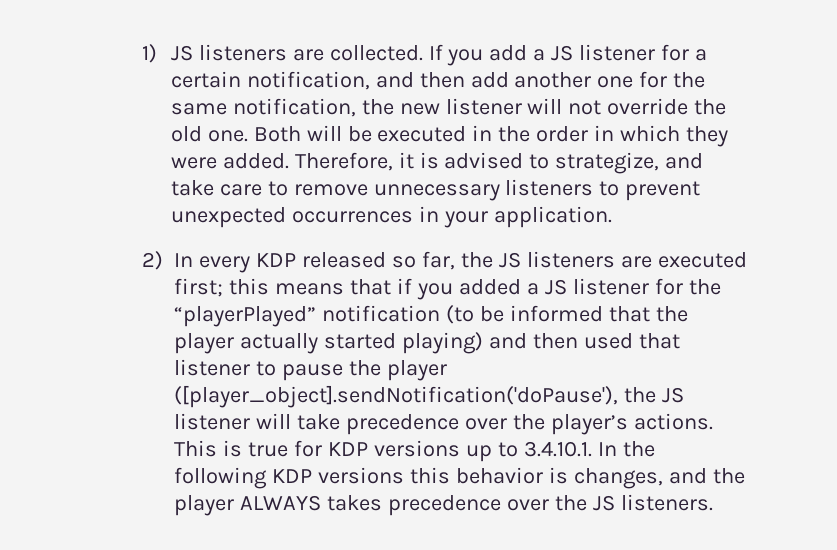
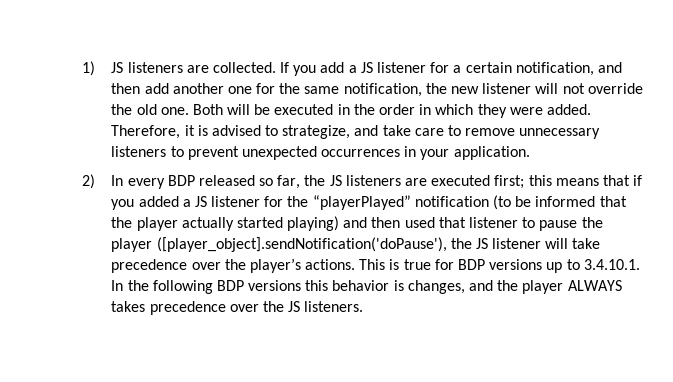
- 2) In every KDP released so far, the JS listeners are executed first; this means that if you added a JS listener for the “playerPlayed” notification (to be informed that the player actually started playing) and then used that listener to pause the player ([player_object].sendNotification('doPause'), the JS listener will take precedence over the player’s actions.
+ 2) In every BDP released so far, the JS listeners are executed first; this means that if you added a JS listener for the “playerPlayed” notification (to be informed that the player actually started playing) and then used that listener to pause the player ([player_object].sendNotification('doPause'), the JS listener will take precedence over the player’s actions.
- This is true for KDP versions up to 3.4.10.1. In the following KDP versions this behavior is changes, and the player ALWAYS takes precedence over the JS listeners.
+ This is true for BDP versions up to 3.4.10.1. In the following BDP versions this behavior is changes, and the player ALWAYS takes precedence over the JS listeners.

